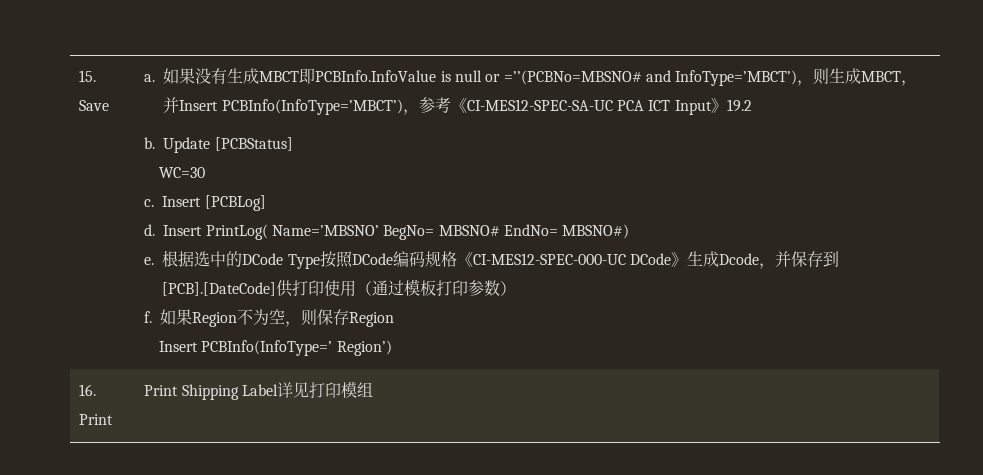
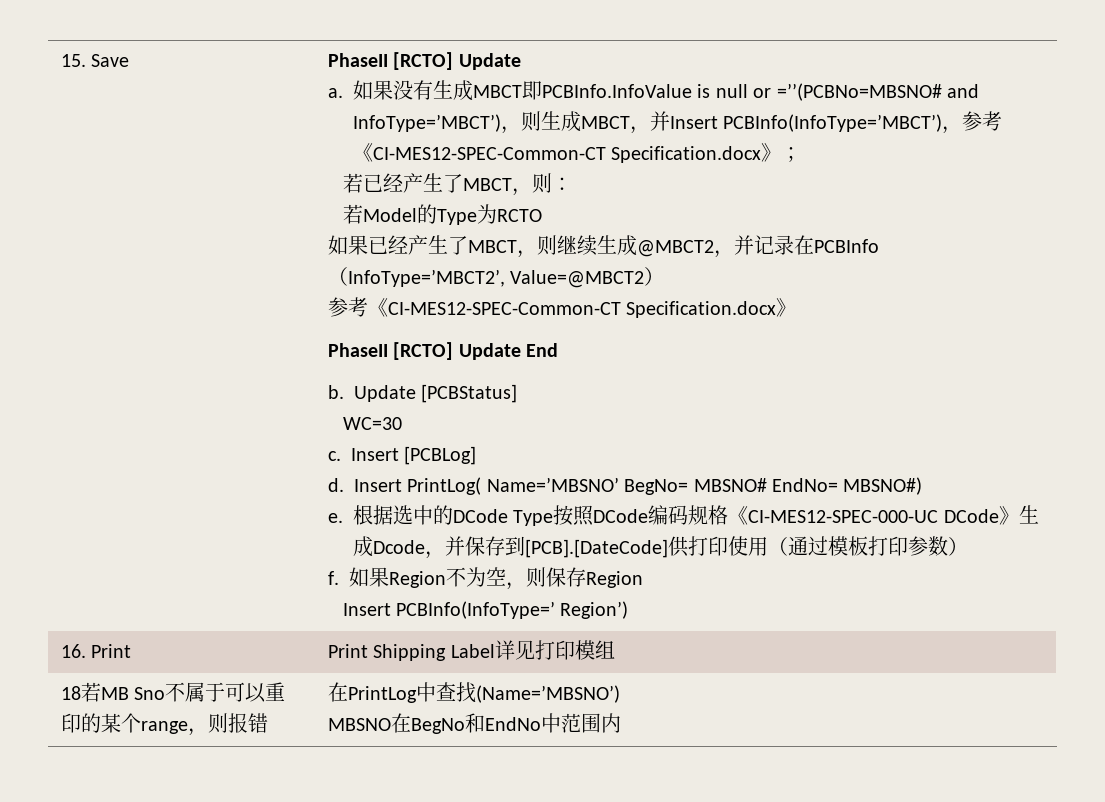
- 15. Save
+ 15. Save | PhaseII [RCTO] Update
- 如果没有生成MBCT即PCBInfo.InfoValue is null or =’’(PCBNo=MBSNO# and InfoType=’MBCT’)，则生成MBCT，并Insert PCBInfo(InfoType=’MBCT’)，参考《CI-MES12-SPEC-SA-UC PCA ICT Input》19.2
+ 如果没有生成MBCT即PCBInfo.InfoValue is null or =’’(PCBNo=MBSNO# and InfoType=’MBCT’)，则生成MBCT，并Insert PCBInfo(InfoType=’MBCT’)，参考《CI-MES12-SPEC-Common-CT Specification.docx》；
+ 若已经产生了MBCT，则：
+ 若Model的Type为RCTO
+ 如果已经产生了MBCT，则继续生成@MBCT2，并记录在PCBInfo（InfoType=’MBCT2’, Value=@MBCT2）
+ 参考《CI-MES12-SPEC-Common-CT Specification.docx》
+ PhaseII [RCTO] Update End
+ 18若MB Sno不属于可以重印的某个range，则报错 | 在PrintLog中查找(Name=’MBSNO’)
+ MBSNO在BegNo和EndNo中范围内

